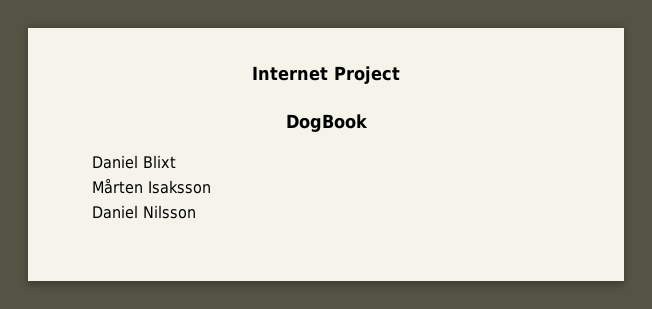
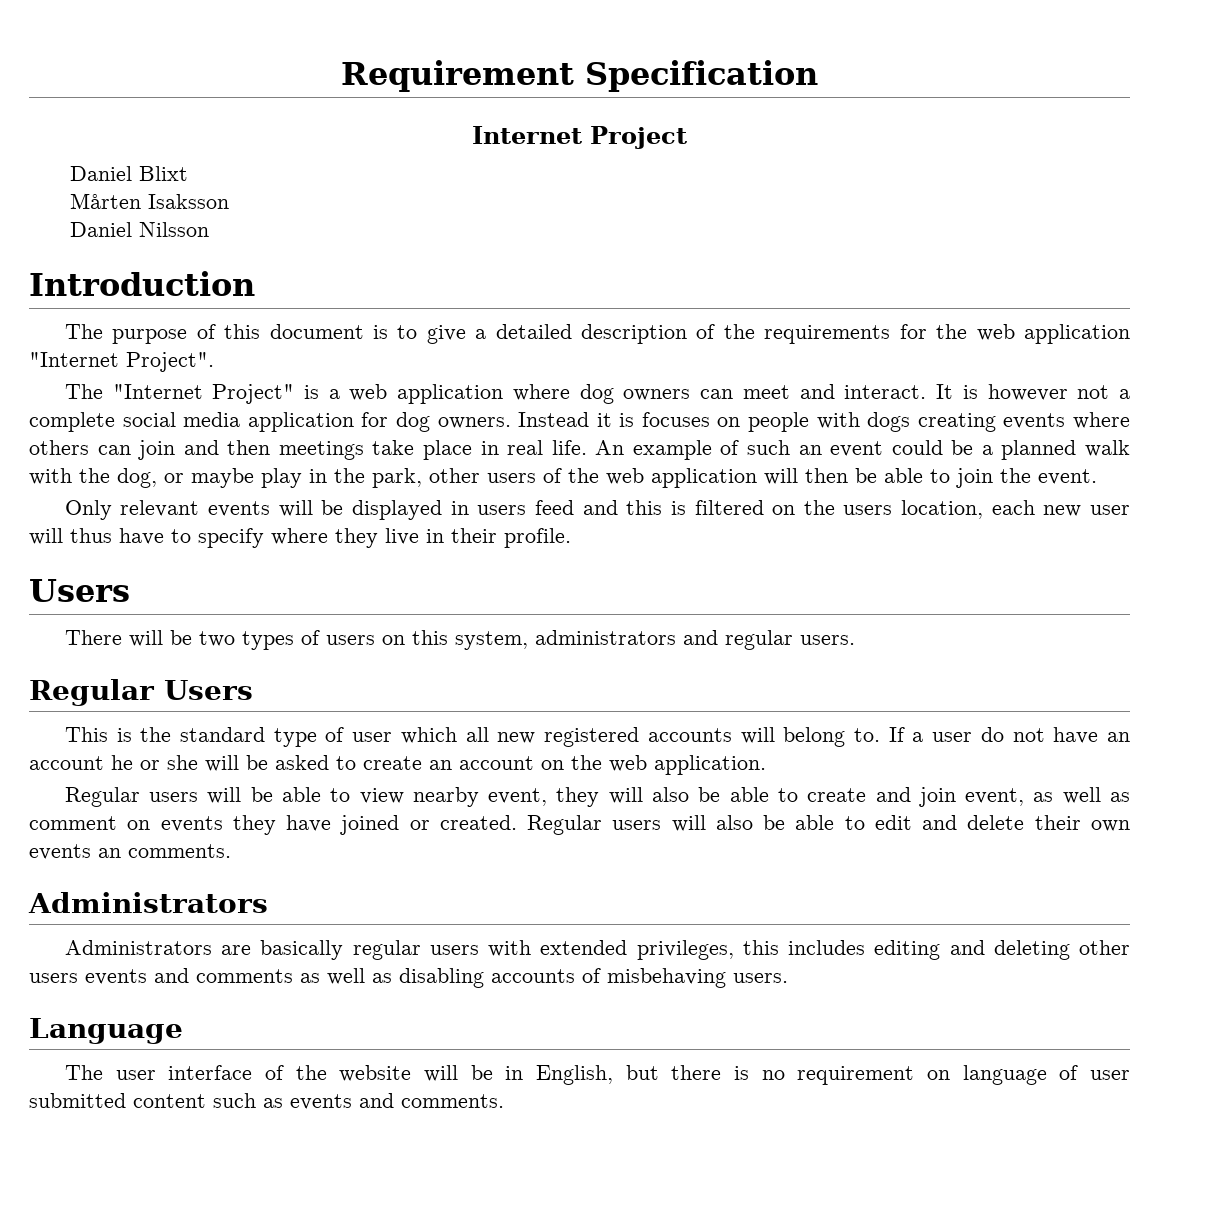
+ Requirement Specification
- DogBook
+ Introduction
+ The purpose of this document is to give a detailed description of the requirements for the web application "Internet Project".
+ The "Internet Project" is a web application where dog owners can meet and interact. It is however not a complete social media application for dog owners. Instead it is focuses on people with dogs creating events where others can join and then meetings take place in real life. An example of such an event could be a planned walk with the dog, or maybe play in the park, other users of the web application will then be able to join the event.
+ Only relevant events will be displayed in users feed and this is filtered on the users location, each new user will thus have to specify where they live in their profile.
+ Users
+ There will be two types of users on this system, administrators and regular users.
+ Regular Users
+ This is the standard type of user which all new registered accounts will belong to. If a user do not have an account he or she will be asked to create an account on the web application.
+ Regular users will be able to view nearby event, they will also be able to create and join event, as well as comment on events they have joined or created. Regular users will also be able to edit and delete their own events an comments.
+ Administrators
+ Administrators are basically regular users with extended privileges, this includes editing and deleting other users events and comments as well as disabling accounts of misbehaving users.
+ Language
+ The user interface of the website will be in English, but there is no requirement on language of user submitted content such as events and comments.

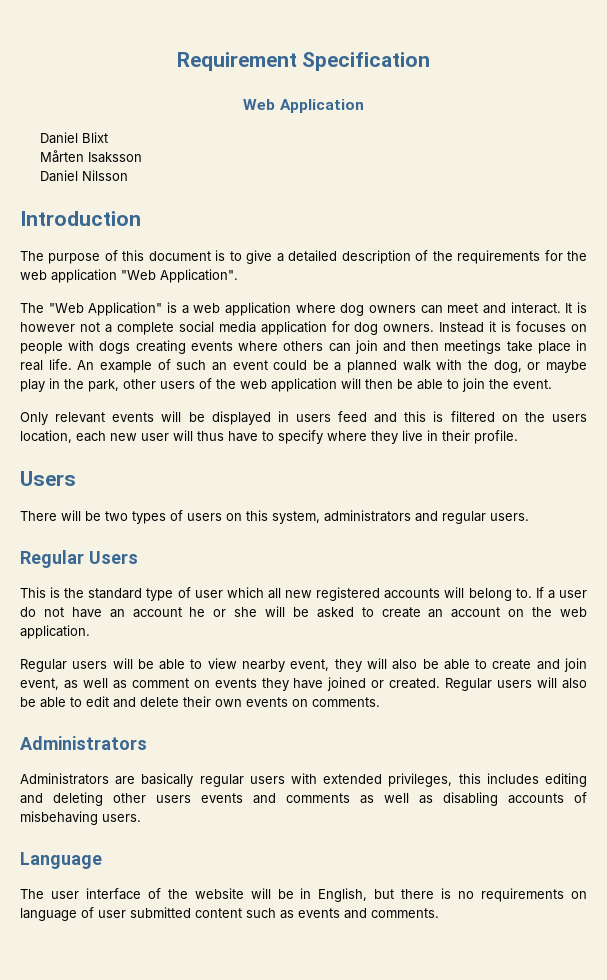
- Internet Project
+ Web Application
- The purpose of this document is to give a detailed description of the requirements for the web application "Internet Project".
- The "Internet Project" is a web application where dog owners can meet and interact.
+ The purpose of this document is to give a detailed description of the requirements for the web application "Web Application".
+ The "Web Application" is a web application where dog owners can meet and interact.
- Regular users will also be able to edit and delete their own events an comments.
+ Regular users will also be able to edit and delete their own events on comments.
- The user interface of the website will be in English, but there is no requirement on language of user submitted content such as events and comments.
+ The user interface of the website will be in English, but there is no requirements on language of user submitted content such as events and comments.

